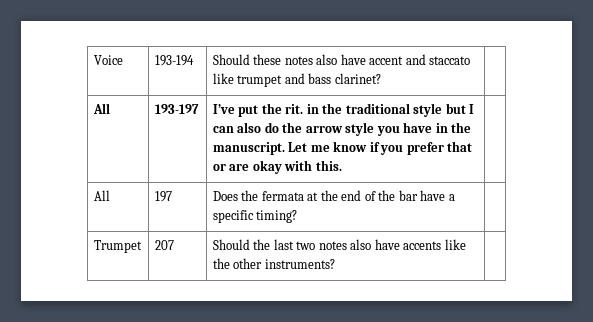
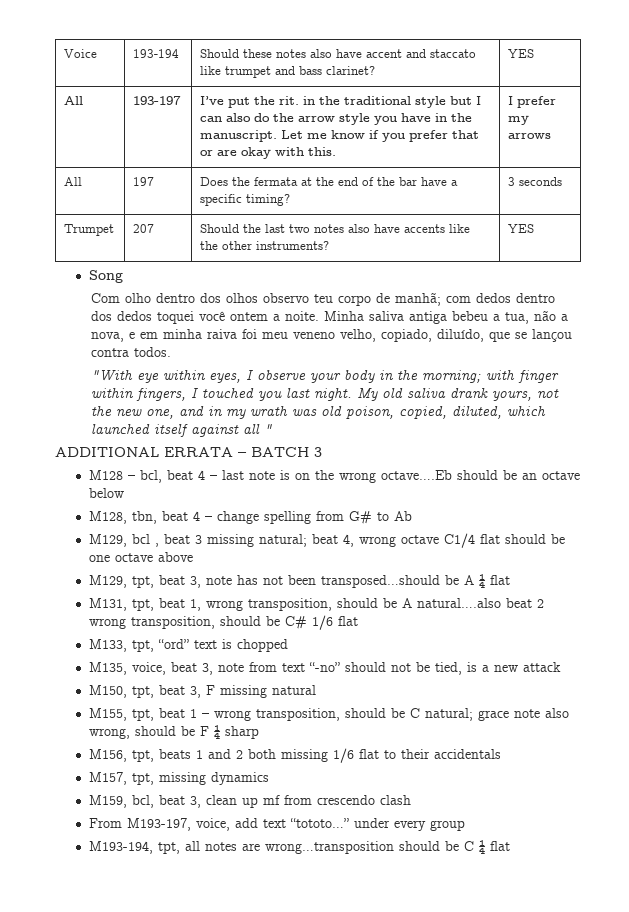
- Voice | 193-194 | Should these notes also have accent and staccato like trumpet and bass clarinet? |
+ Voice | 193-194 | Should these notes also have accent and staccato like trumpet and bass clarinet? | YES
- All | 193-197 | I’ve put the rit. in the traditional style but I can also do the arrow style you have in the manuscript. Let me know if you prefer that or are okay with this. |
+ All | 193-197 | I’ve put the rit. in the traditional style but I can also do the arrow style you have in the manuscript. Let me know if you prefer that or are okay with this. | I prefer my arrows
- All | 197 | Does the fermata at the end of the bar have a specific timing? |
+ All | 197 | Does the fermata at the end of the bar have a specific timing? | 3 seconds
- Trumpet | 207 | Should the last two notes also have accents like the other instruments? |
+ Trumpet | 207 | Should the last two notes also have accents like the other instruments? | YES
+ Song
+ Com olho dentro dos olhos observo teu corpo de manhã; com dedos dentro dos dedos toquei você ontem a noite. Minha saliva antiga bebeu a tua, não a nova, e em minha raiva foi meu veneno velho, copiado, diluído, que se lançou contra todos.
+ "With eye within eyes, I observe your body in the morning; with finger within fingers, I touched you last night. My old saliva drank yours, not the new one, and in my wrath was old poison, copied, diluted, which launched itself against all "
+ ADDITIONAL ERRATA – BATCH 3
+ M128 – bcl, beat 4 – last note is on the wrong octave….Eb should be an octave below
+ M128, tbn, beat 4 – change spelling from G# to Ab
+ M129, bcl , beat 3 missing natural; beat 4, wrong octave C1/4 flat should be one octave above
+ M129, tpt, beat 3, note has not been transposed…should be A ¼ flat
+ M131, tpt, beat 1, wrong transposition, should be A natural….also beat 2 wrong transposition, should be C# 1/6 flat
+ M133, tpt, “ord” text is chopped
+ M135, voice, beat 3, note from text “-no” should not be tied, is a new attack
+ M150, tpt, beat 3, F missing natural
+ M155, tpt, beat 1 – wrong transposition, should be C natural; grace note also wrong, should be F ¼ sharp
+ M156, tpt, beats 1 and 2 both missing 1/6 flat to their accidentals
+ M157, tpt, missing dynamics
+ M159, bcl, beat 3, clean up mf from crescendo clash
+ From M193-197, voice, add text “tototo…” under every group
+ M193-194, tpt, all notes are wrong…transposition should be C ¼ flat

